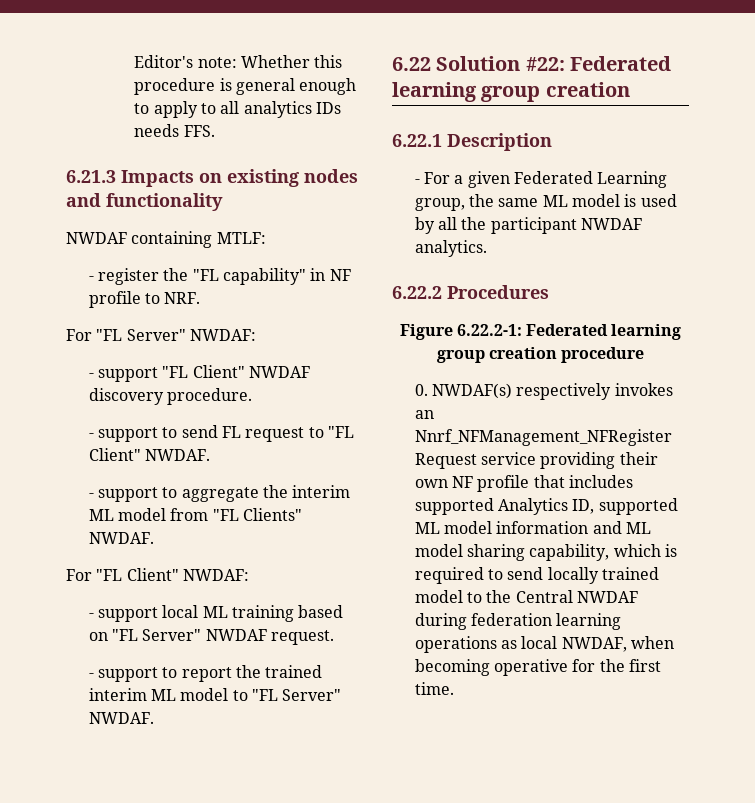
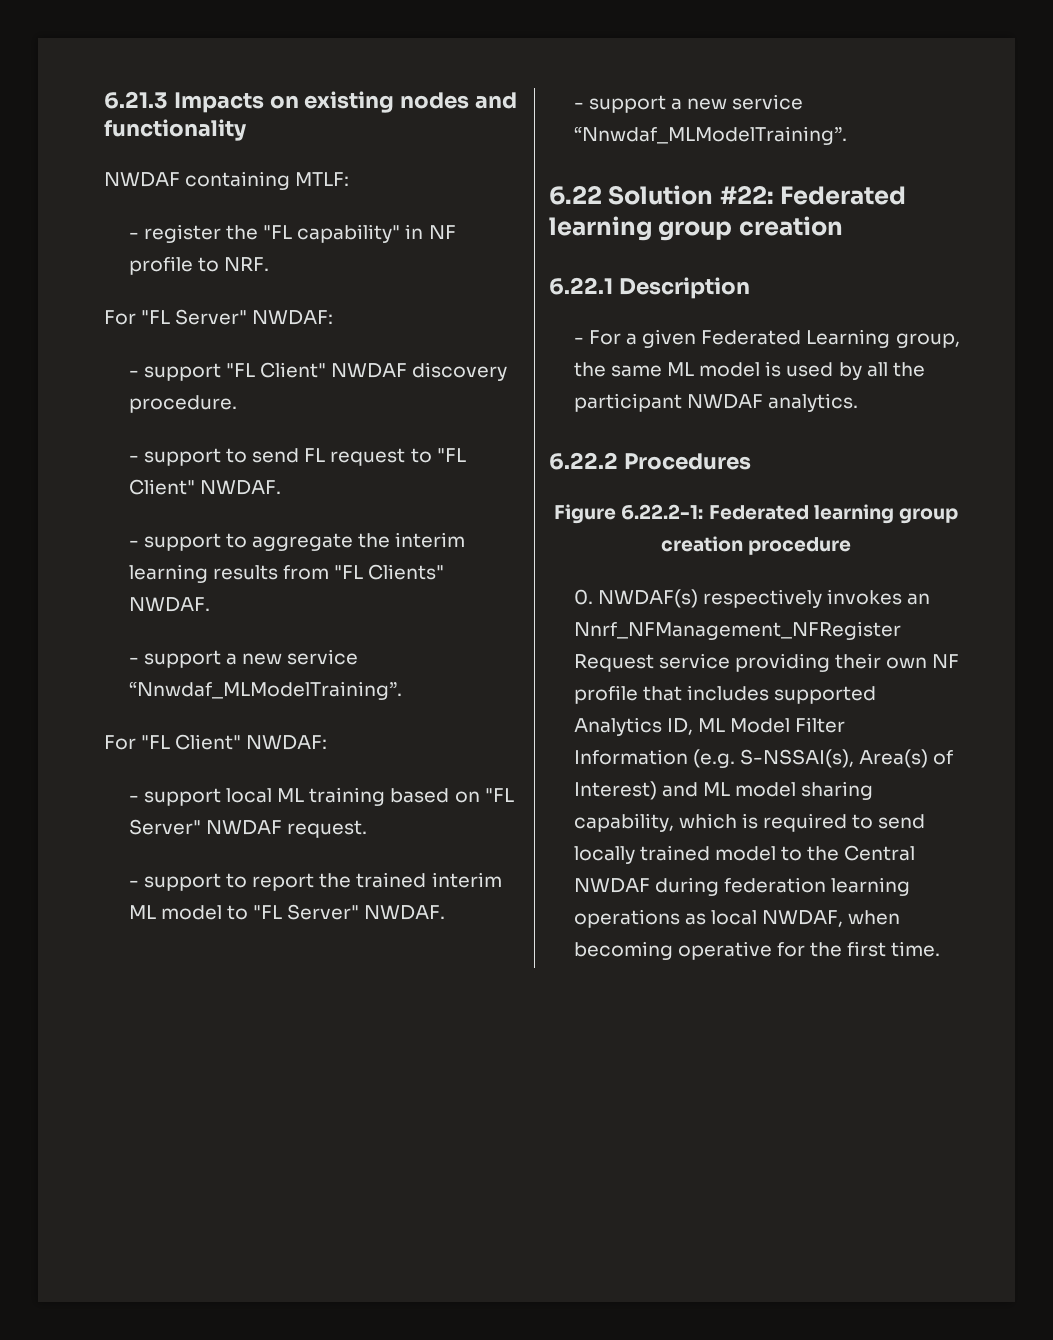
- Editor's note: Whether this procedure is general enough to apply to all analytics IDs needs FFS.
- - support to aggregate the interim ML model from "FL Clients" NWDAF.
+ - support to aggregate the interim learning results from "FL Clients" NWDAF.
+ - support a new service “Nnwdaf_MLModelTraining”.
  - support to report the trained interim ML model to "FL Server" NWDAF.
+ - support a new service “Nnwdaf_MLModelTraining”.
- 0. NWDAF(s) respectively invokes an Nnrf_NFManagement_NFRegister Request service providing their own NF profile that includes supported Analytics ID, supported ML model information and ML model sharing capability, which is required to send locally trained model to the Central NWDAF during federation learning operations as local NWDAF, when becoming operative for the first time.
+ 0. NWDAF(s) respectively invokes an Nnrf_NFManagement_NFRegister Request service providing their own NF profile that includes supported Analytics ID, ML Model Filter Information (e.g. S-NSSAI(s), Area(s) of Interest) and ML model sharing capability, which is required to send locally trained model to the Central NWDAF during federation learning operations as local NWDAF, when becoming operative for the first time.

